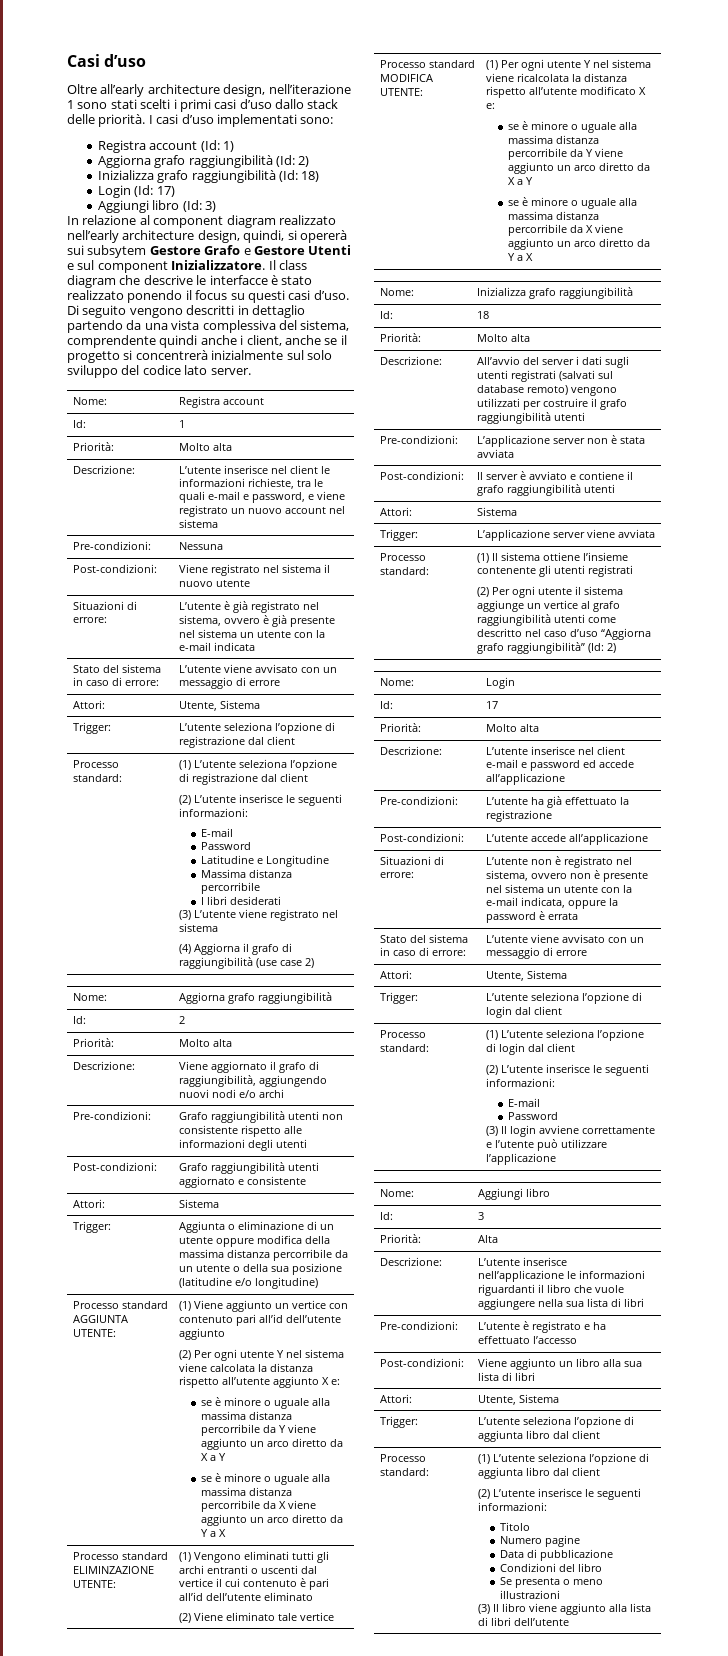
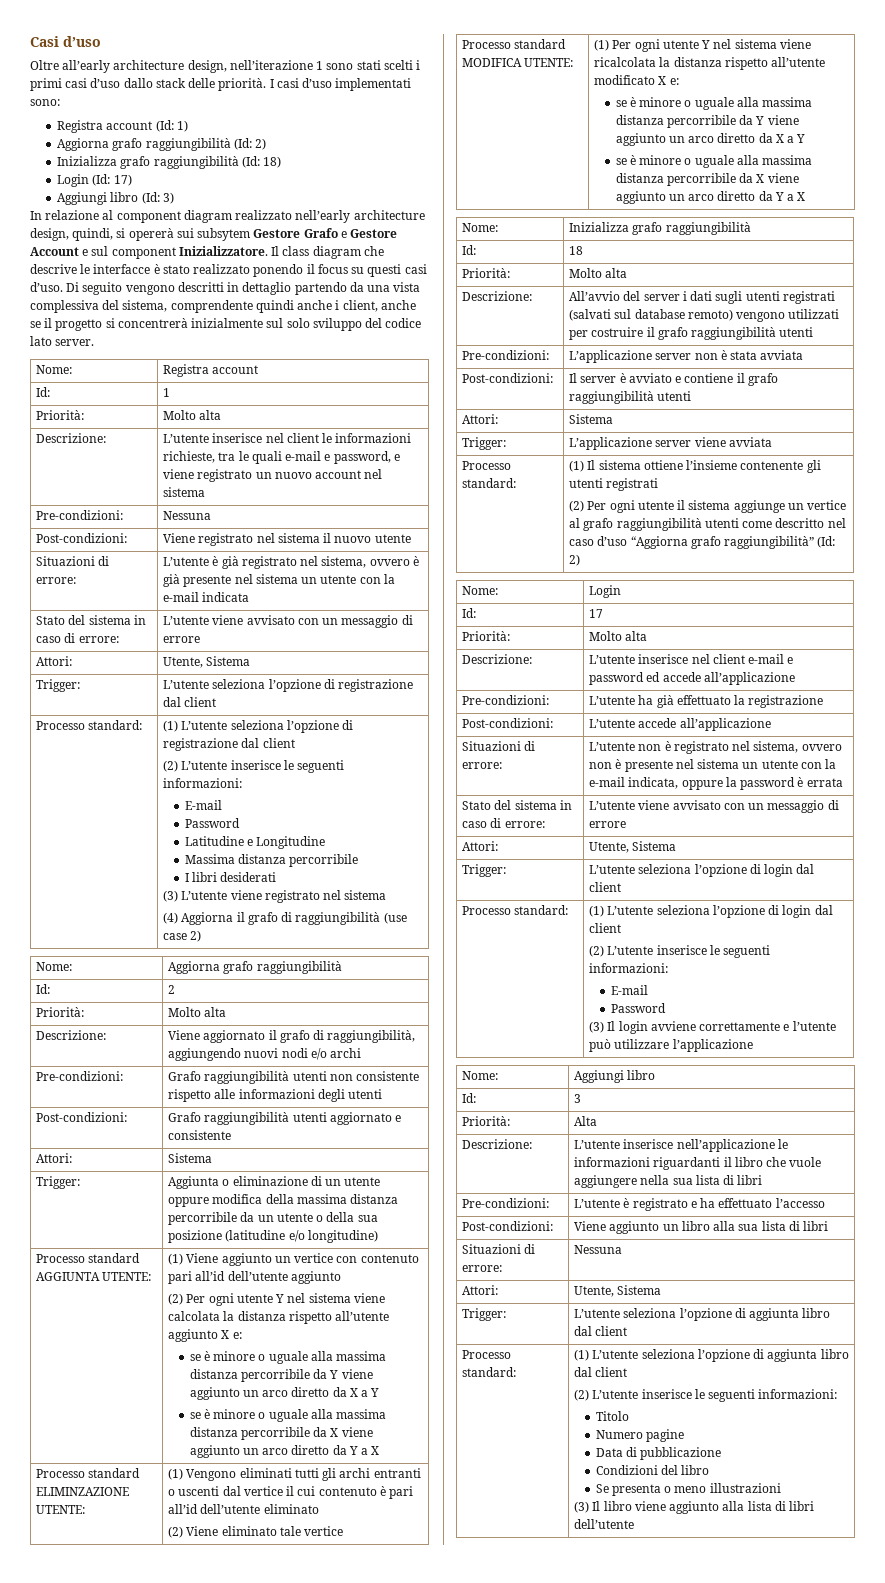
- In relazione al component diagram realizzato nell’early architecture design, quindi, si opererà sui subsytem Gestore Grafo e Gestore Utenti e sul component Inizializzatore.
+ In relazione al component diagram realizzato nell’early architecture design, quindi, si opererà sui subsytem Gestore Grafo e Gestore Account e sul component Inizializzatore.
+ Situazioni di errore: | Nessuna

